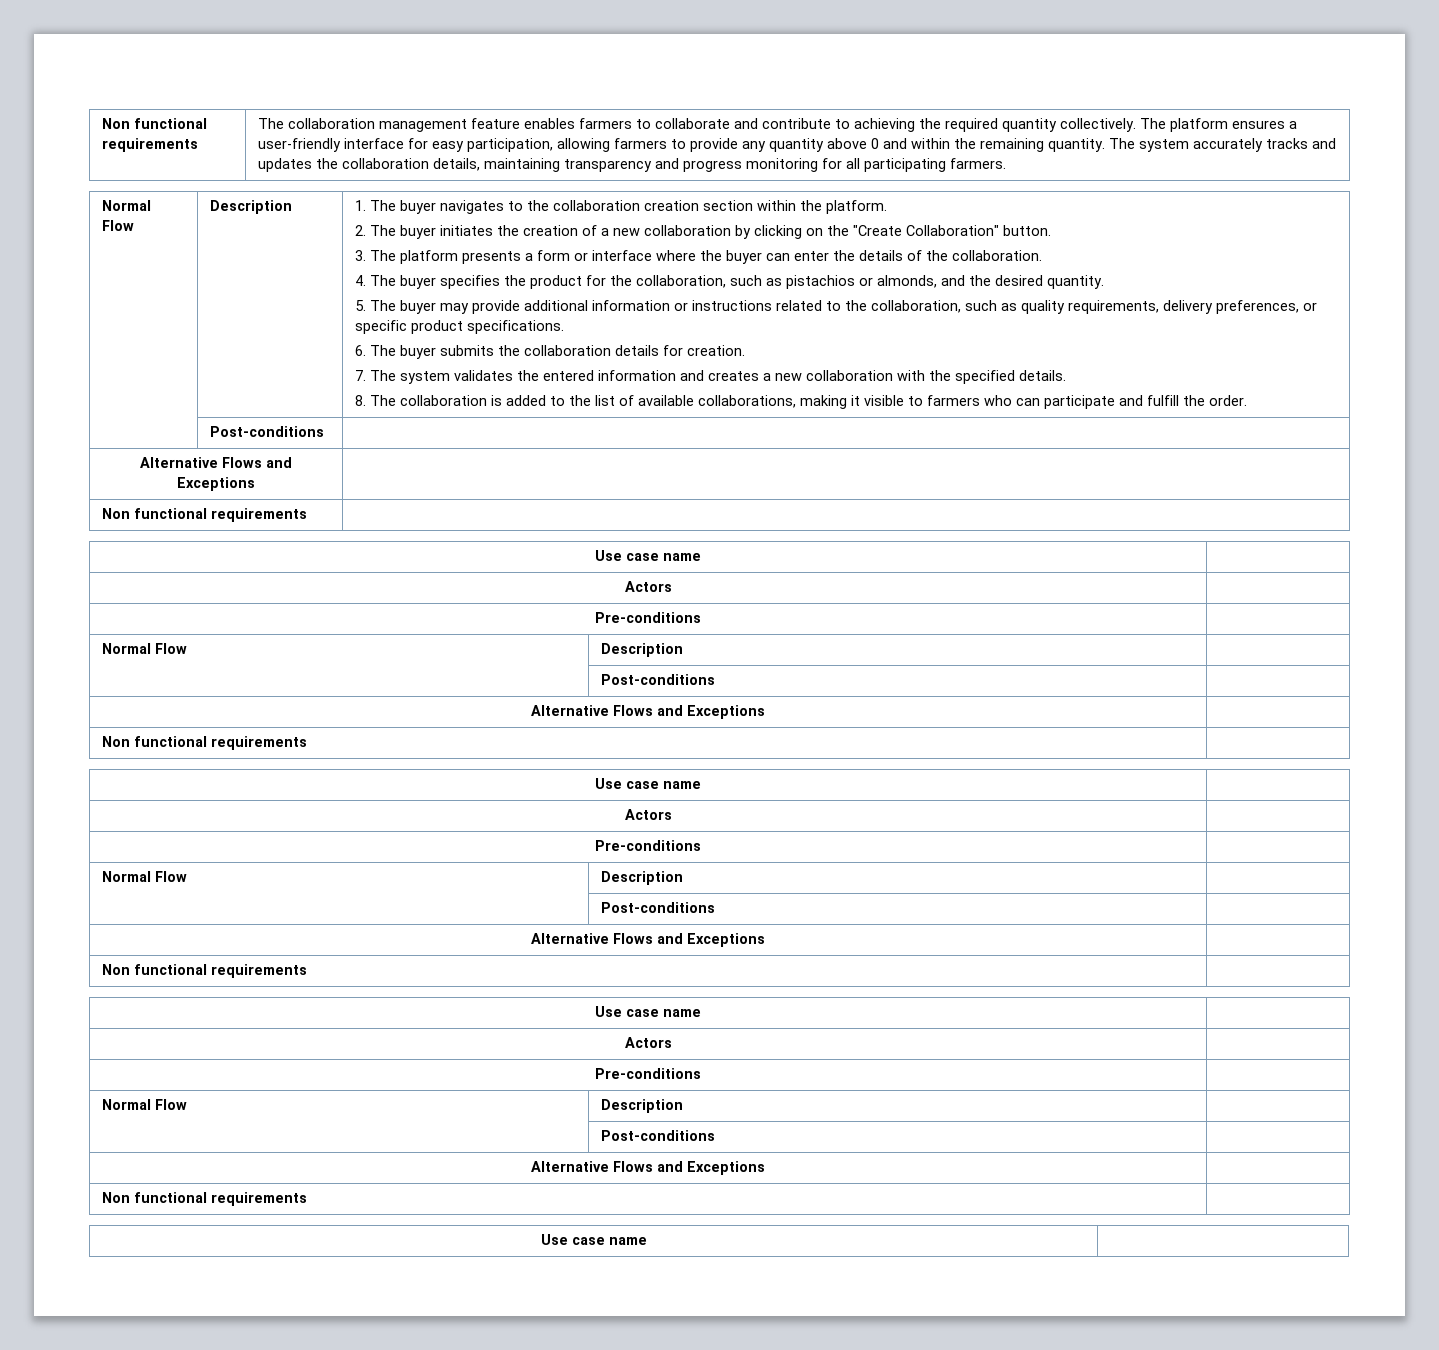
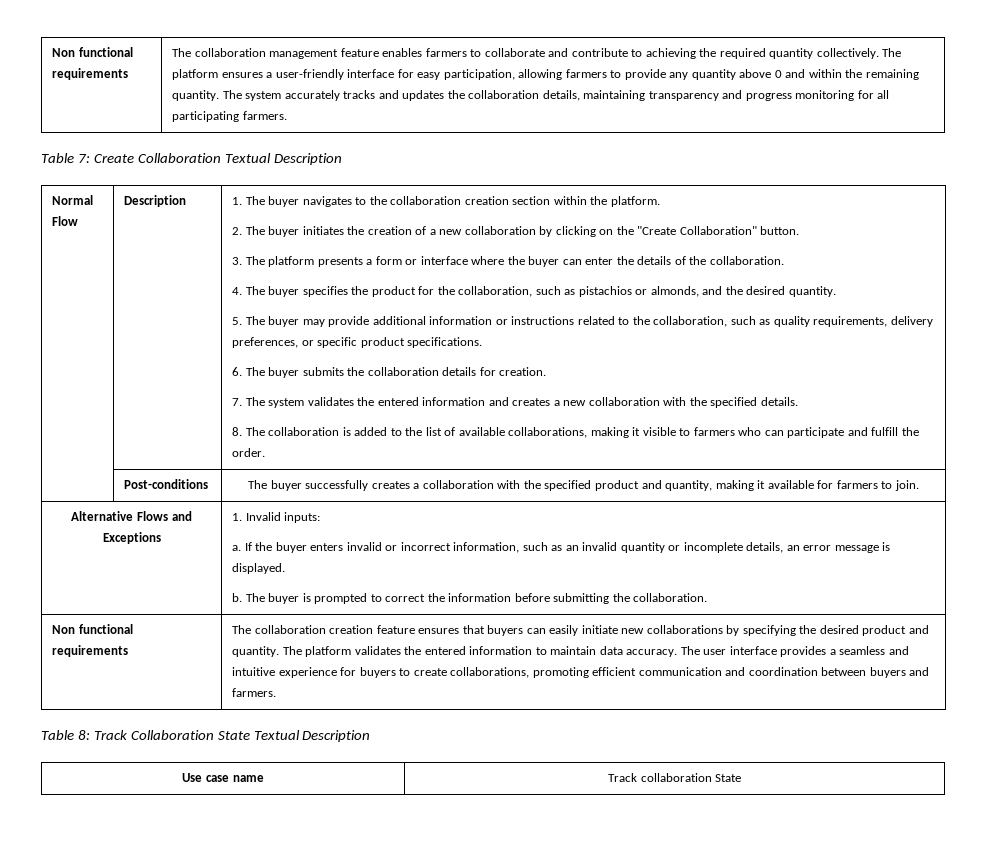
+ Table 7: Create Collaboration Textual Description
  8. The collaboration is added to the list of available collaborations, making it visible to farmers who can participate and fulfill the order.
- | Post-conditions |
- Alternative Flows and Exceptions |
- Non functional requirements |
- Use case name |
- Actors |
- Pre-conditions |
- Normal Flow | Description |
- | Post-conditions |
- Alternative Flows and Exceptions |
- Non functional requirements |
- Use case name |
- Actors |
- Pre-conditions |
- Normal Flow | Description |
- | Post-conditions |
- Alternative Flows and Exceptions |
- Non functional requirements |
- Use case name |
- Actors |
- Pre-conditions |
- Normal Flow | Description |
- | Post-conditions |
- Alternative Flows and Exceptions |
- Non functional requirements |
- Use case name |
+ | Post-conditions | The buyer successfully creates a collaboration with the specified product and quantity, making it available for farmers to join.
+ Alternative Flows and Exceptions | 1. Invalid inputs:
+ a. If the buyer enters invalid or incorrect information, such as an invalid quantity or incomplete details, an error message is displayed.
+ b. The buyer is prompted to correct the information before submitting the collaboration.
+ Non functional requirements | The collaboration creation feature ensures that buyers can easily initiate new collaborations by specifying the desired product and quantity. The platform validates the entered information to maintain data accuracy. The user interface provides a seamless and intuitive experience for buyers to create collaborations, promoting efficient communication and coordination between buyers and farmers.
+ Table 8: Track Collaboration State Textual Description
+ Use case name | Track collaboration State

